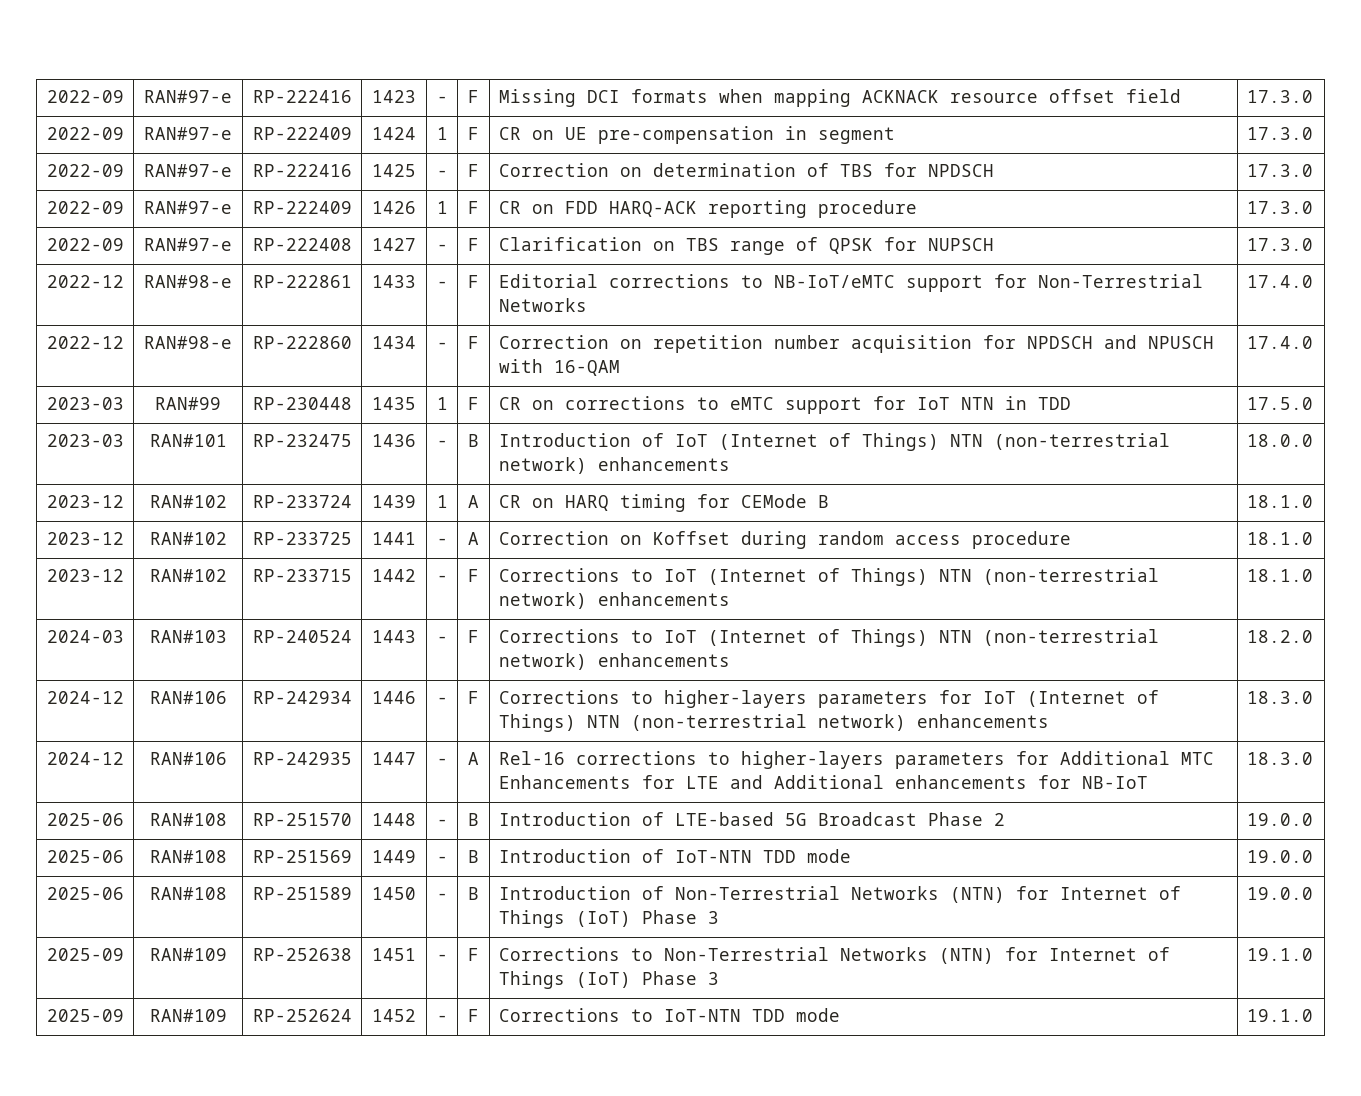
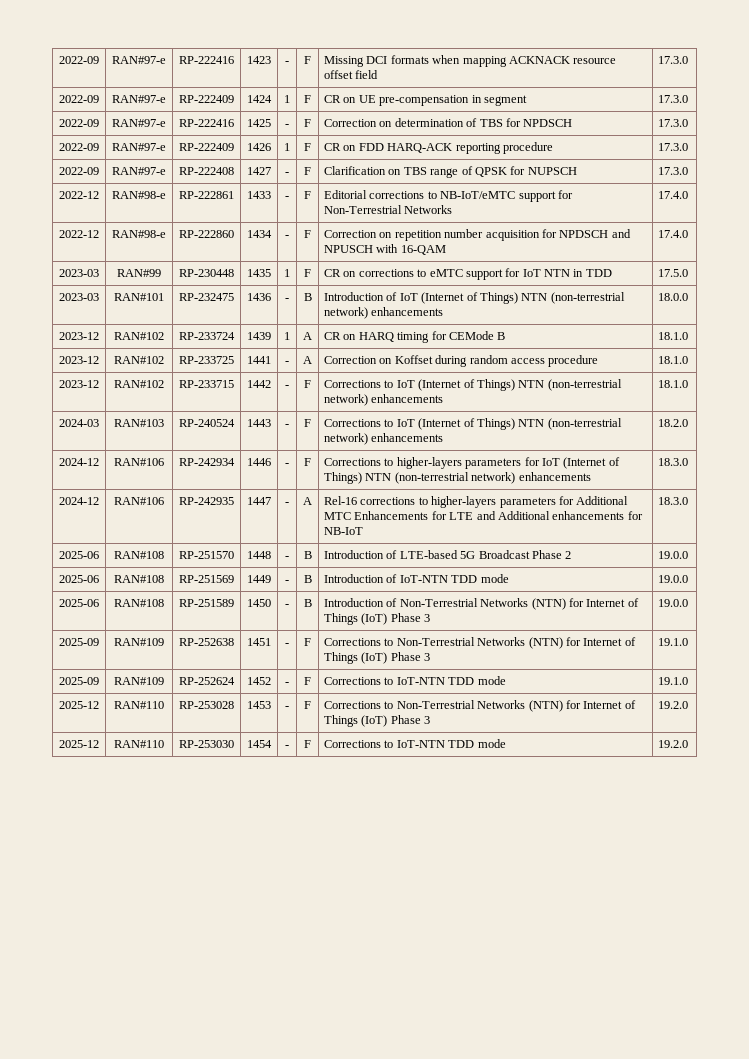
+ 2025-12 | RAN#110 | RP-253028 | 1453 | - | F | Corrections to Non-Terrestrial Networks (NTN) for Internet of Things (IoT) Phase 3 | 19.2.0
+ 2025-12 | RAN#110 | RP-253030 | 1454 | - | F | Corrections to IoT-NTN TDD mode | 19.2.0

